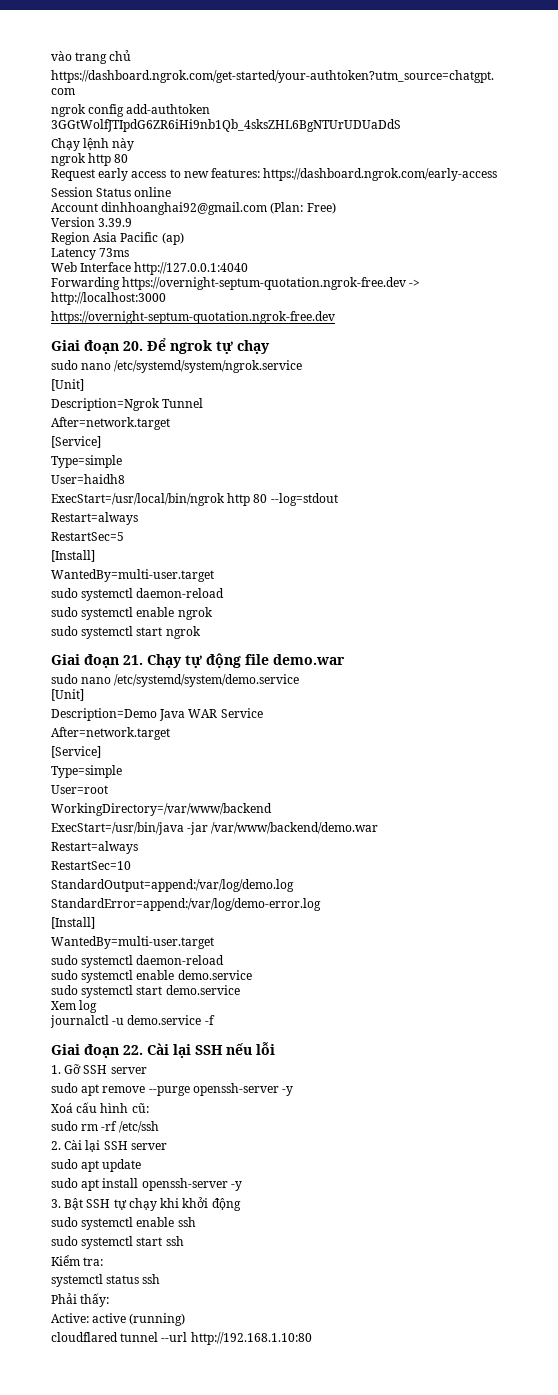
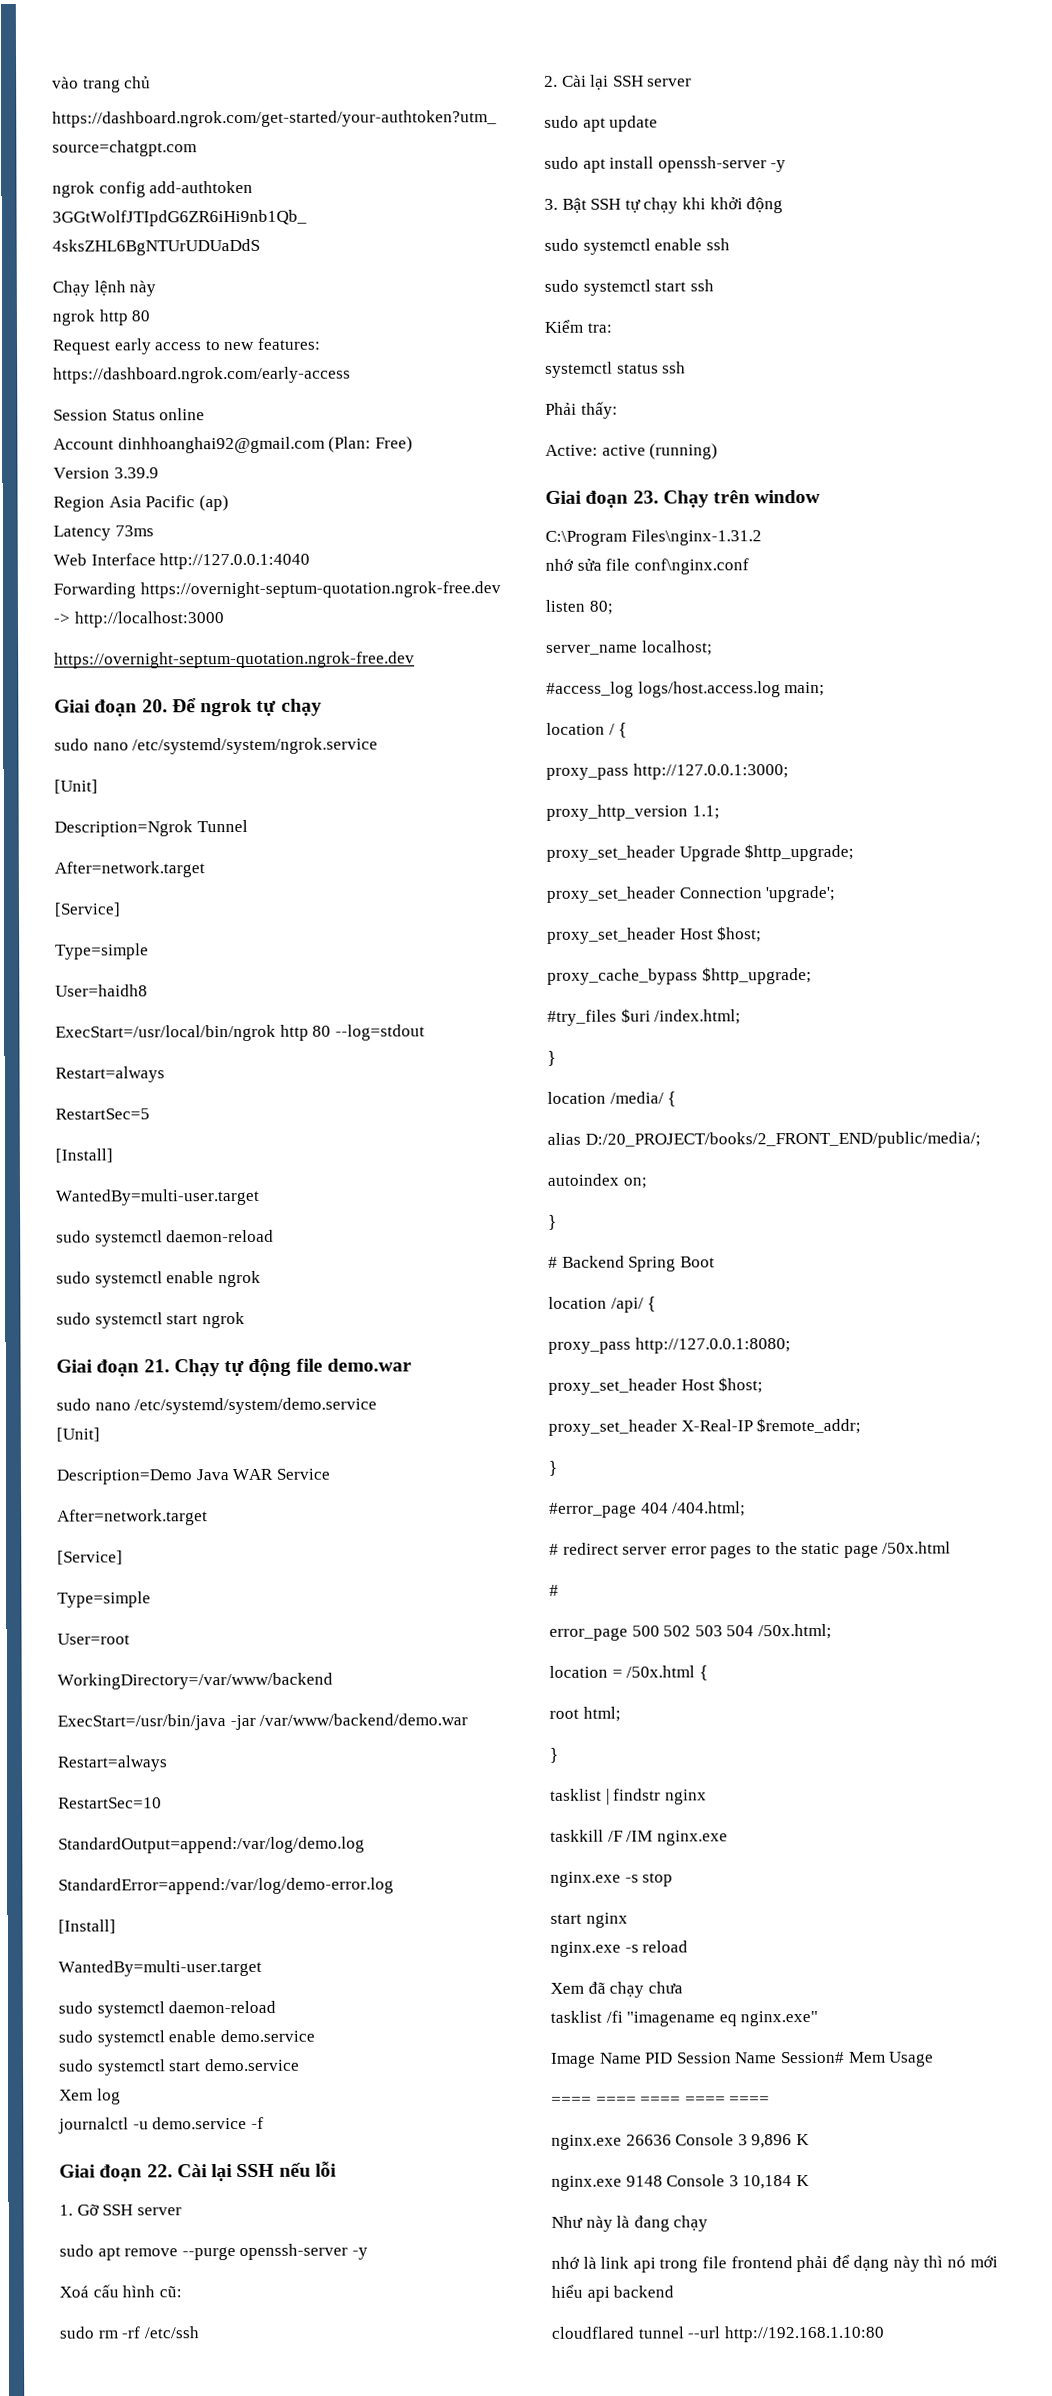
+ Giai đoạn 23. Chạy trên window
+ C:\Program Files\nginx-1.31.2
+ nhớ sửa file conf\nginx.conf
+ listen 80;
+ server_name localhost;
+ #access_log logs/host.access.log main;
+ location / {
+ proxy_pass http://127.0.0.1:3000;
+ proxy_http_version 1.1;
+ proxy_set_header Upgrade $http_upgrade;
+ proxy_set_header Connection 'upgrade';
+ proxy_set_header Host $host;
+ proxy_cache_bypass $http_upgrade;
+ #try_files $uri /index.html;
+ }
+ location /media/ {
+ alias D:/20_PROJECT/books/2_FRONT_END/public/media/;
+ autoindex on;
+ }
+ # Backend Spring Boot
+ location /api/ {
+ proxy_pass http://127.0.0.1:8080;
+ proxy_set_header Host $host;
+ proxy_set_header X-Real-IP $remote_addr;
+ }
+ #error_page 404 /404.html;
+ # redirect server error pages to the static page /50x.html
+ #
+ error_page 500 502 503 504 /50x.html;
+ location = /50x.html {
+ root html;
+ }
+ tasklist | findstr nginx
+ taskkill /F /IM nginx.exe
+ nginx.exe -s stop
+ start nginx
+ nginx.exe -s reload
+ Xem đã chạy chưa
+ tasklist /fi "imagename eq nginx.exe"
+ Image Name PID Session Name Session# Mem Usage
+ ==== ==== ==== ==== ====
+ nginx.exe 26636 Console 3 9,896 K
+ nginx.exe 9148 Console 3 10,184 K
+ Như này là đang chạy
+ nhớ là link api trong file frontend phải để dạng này thì nó mới hiểu api backend

